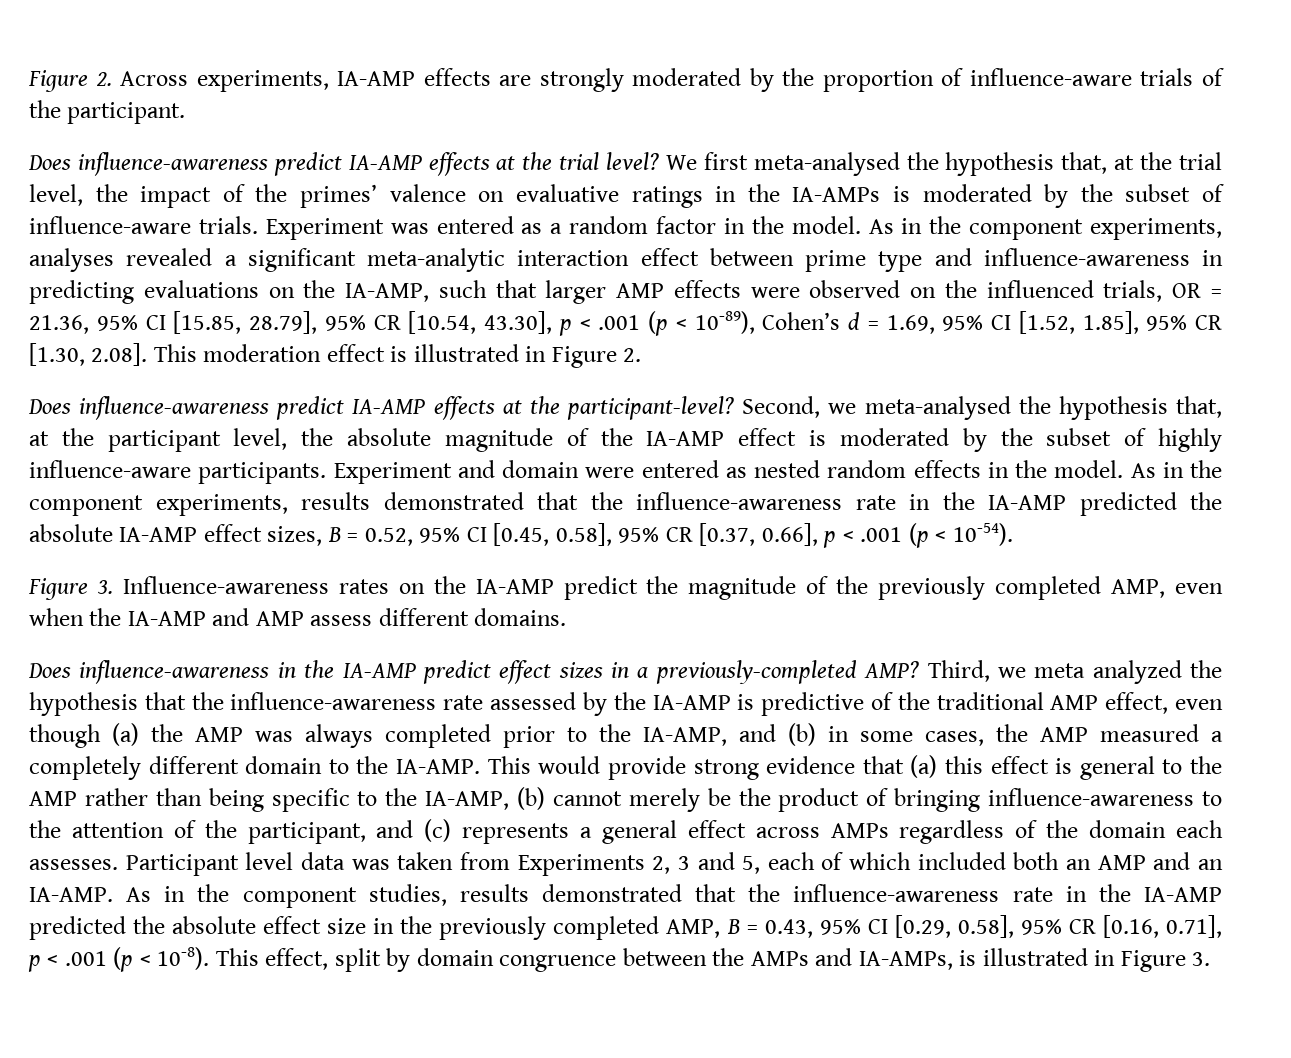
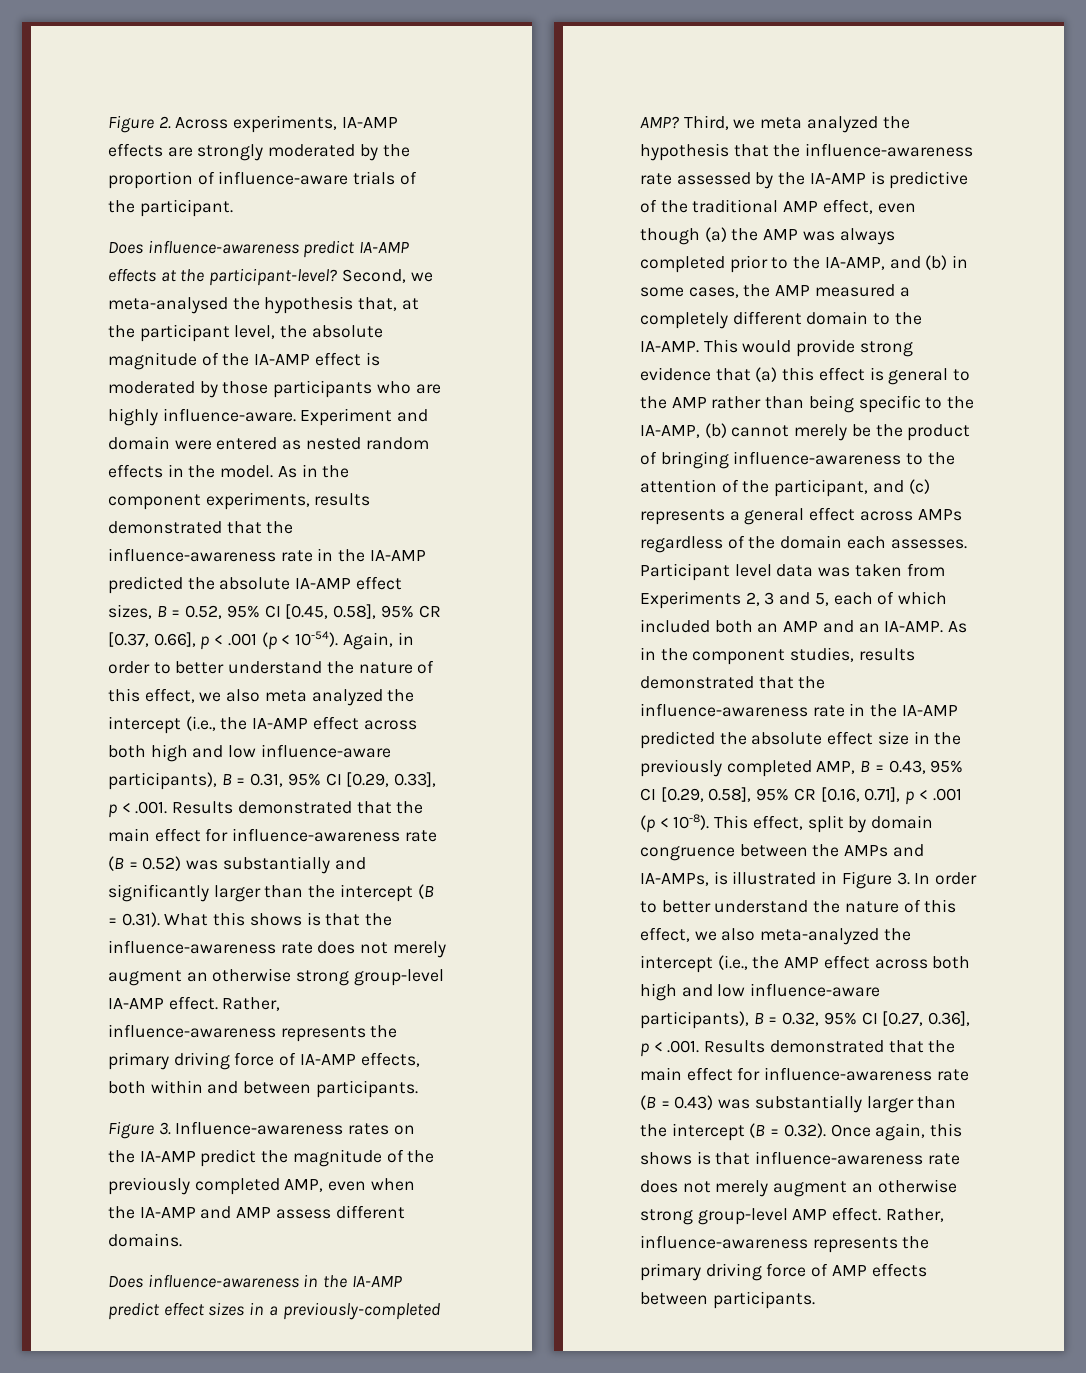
- Does influence-awareness predict IA-AMP effects at the trial level? We first meta-analysed the hypothesis that, at the trial level, the impact of the primes’ valence on evaluative ratings in the IA-AMPs is moderated by the subset of influence-aware trials. Experiment was entered as a random factor in the model. As in the component experiments, analyses revealed a significant meta-analytic interaction effect between prime type and influence-awareness in predicting evaluations on the IA-AMP, such that larger AMP effects were observed on the influenced trials, OR = 21.36, 95% CI [15.85, 28.79], 95% CR [10.54, 43.30], p < .001 (p < 10-89), Cohen’s d = 1.69, 95% CI [1.52, 1.85], 95% CR [1.30, 2.08]. This moderation effect is illustrated in Figure 2.
- Second, we meta-analysed the hypothesis that, at the participant level, the absolute magnitude of the IA-AMP effect is moderated by the subset of highly influence-aware participants.
+ Second, we meta-analysed the hypothesis that, at the participant level, the absolute magnitude of the IA-AMP effect is moderated by those participants who are highly influence-aware.
+ Again, in order to better understand the nature of this effect, we also meta analyzed the intercept (i.e., the IA-AMP effect across both high and low influence-aware participants), B = 0.31, 95% CI [0.29, 0.33], p < .001. Results demonstrated that the main effect for influence-awareness rate (B = 0.52) was substantially and significantly larger than the intercept (B = 0.31). What this shows is that the influence-awareness rate does not merely augment an otherwise strong group-level IA-AMP effect. Rather, influence-awareness represents the primary driving force of IA-AMP effects, both within and between participants.
- This effect, split by domain congruence between the AMPs and IA-AMPs, is illustrated in Figure 3.
+ This effect, split by domain congruence between the AMPs and IA-AMPs, is illustrated in Figure 3. In order to better understand the nature of this effect, we also meta-analyzed the intercept (i.e., the AMP effect across both high and low influence-aware participants), B = 0.32, 95% CI [0.27, 0.36], p < .001. Results demonstrated that the main effect for influence-awareness rate (B = 0.43) was substantially larger than the intercept (B = 0.32). Once again, this shows is that influence-awareness rate does not merely augment an otherwise strong group-level AMP effect. Rather, influence-awareness represents the primary driving force of AMP effects between participants.

